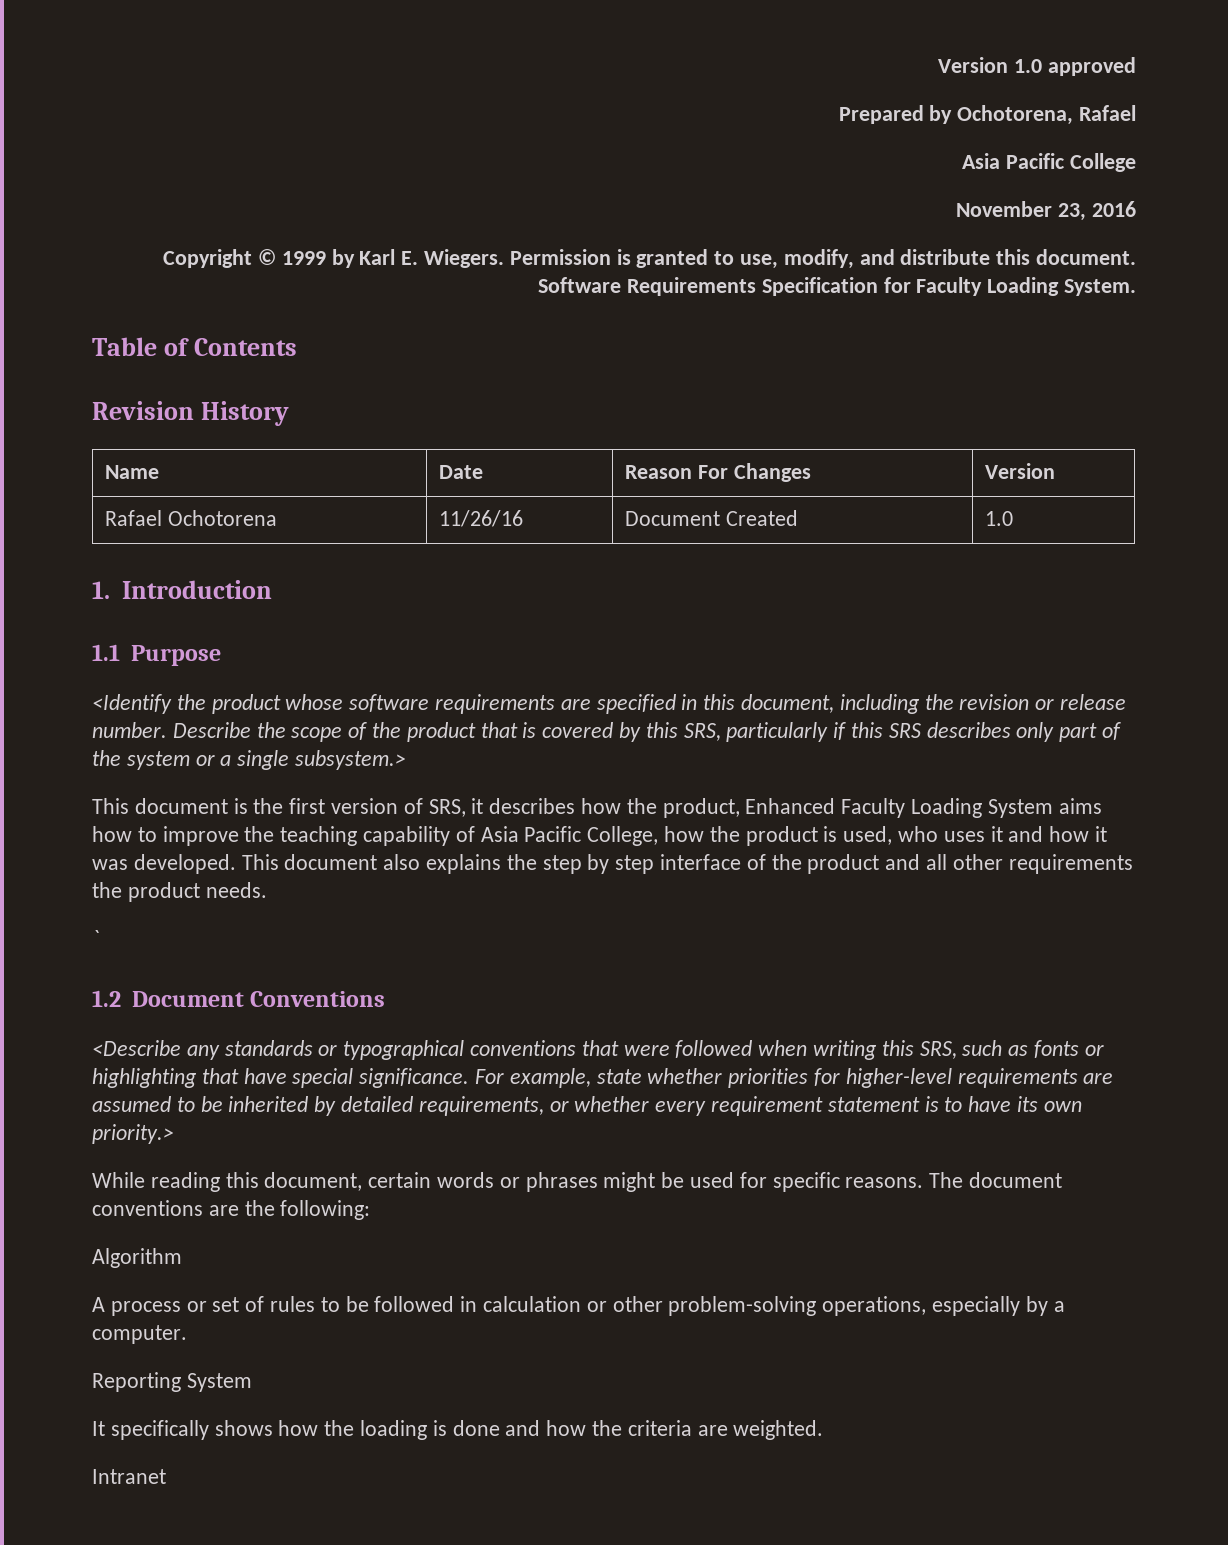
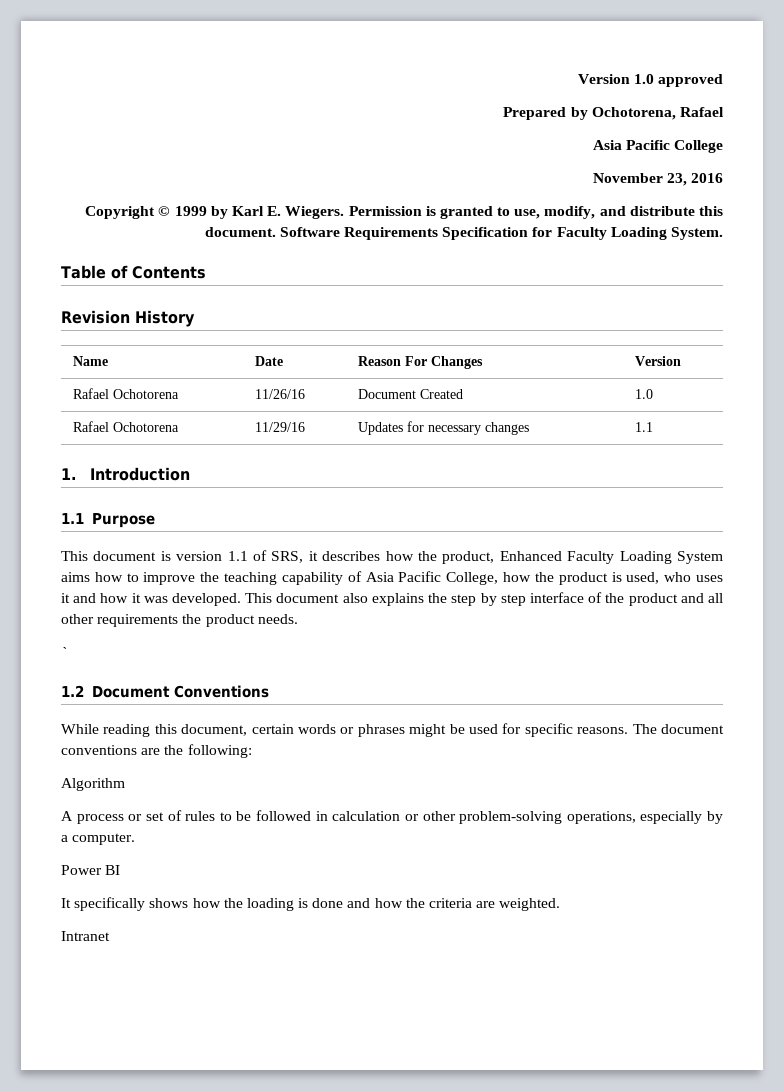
+ Rafael Ochotorena | 11/29/16 | Updates for necessary changes | 1.1
  1. Introduction
  1.1 Purpose
- <Identify the product whose software requirements are specified in this document, including the revision or release number. Describe the scope of the product that is covered by this SRS, particularly if this SRS describes only part of the system or a single subsystem.>
- This document is the first version of SRS, it describes how the product, Enhanced Faculty Loading System aims how to improve the teaching capability of Asia Pacific College, how the product is used, who uses it and how it was developed.
+ This document is version 1.1 of SRS, it describes how the product, Enhanced Faculty Loading System aims how to improve the teaching capability of Asia Pacific College, how the product is used, who uses it and how it was developed.
- <Describe any standards or typographical conventions that were followed when writing this SRS, such as fonts or highlighting that have special significance. For example, state whether priorities for higher-level requirements are assumed to be inherited by detailed requirements, or whether every requirement statement is to have its own priority.>
- Reporting System
+ Power BI

